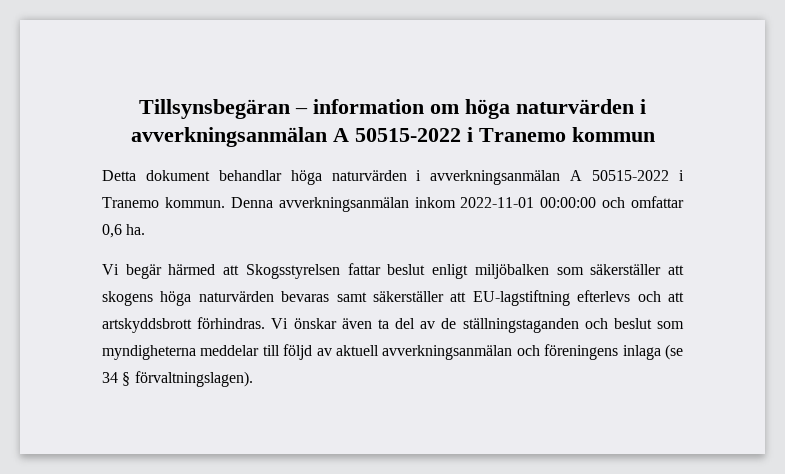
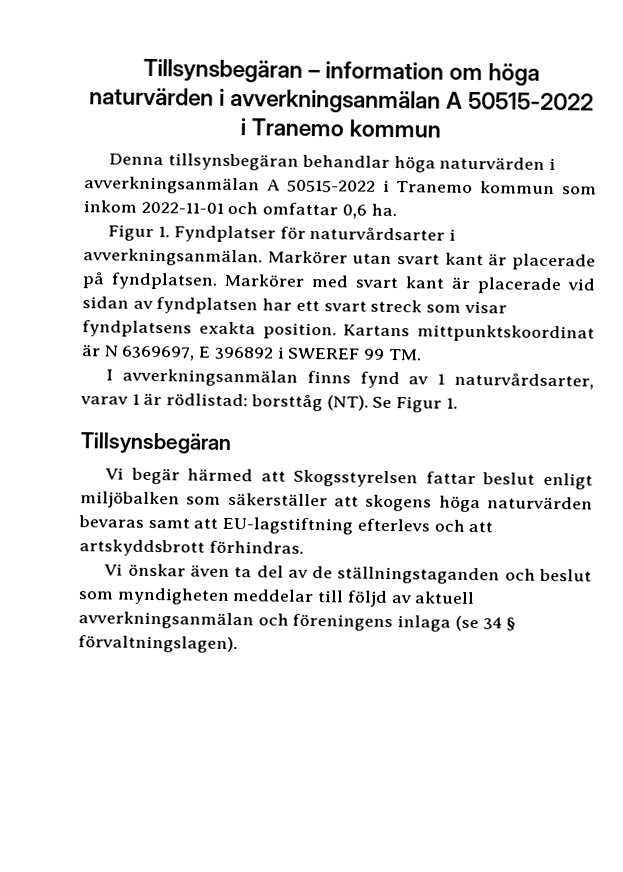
- Detta dokument behandlar höga naturvärden i avverkningsanmälan A 50515-2022 i Tranemo kommun. Denna avverkningsanmälan inkom 2022-11-01 00:00:00 och omfattar 0,6 ha.
+ Denna tillsynsbegäran behandlar höga naturvärden i avverkningsanmälan A 50515-2022 i Tranemo kommun som inkom 2022-11-01 och omfattar 0,6 ha.
+ Figur 1. Fyndplatser för naturvårdsarter i avverkningsanmälan. Markörer utan svart kant är placerade på fyndplatsen. Markörer med svart kant är placerade vid sidan av fyndplatsen har ett svart streck som visar fyndplatsens exakta position. Kartans mittpunktskoordinat är N 6369697, E 396892 i SWEREF 99 TM.
+ I avverkningsanmälan finns fynd av 1 naturvårdsarter, varav 1 är rödlistad: borsttåg (NT). Se Figur 1.
+ Tillsynsbegäran
- Vi begär härmed att Skogsstyrelsen fattar beslut enligt miljöbalken som säkerställer att skogens höga naturvärden bevaras samt säkerställer att EU-lagstiftning efterlevs och att artskyddsbrott förhindras. Vi önskar även ta del av de ställningstaganden och beslut som myndigheterna meddelar till följd av aktuell avverkningsanmälan och föreningens inlaga (se 34 § förvaltningslagen).
+ Vi begär härmed att Skogsstyrelsen fattar beslut enligt miljöbalken som säkerställer att skogens höga naturvärden bevaras samt att EU-lagstiftning efterlevs och att artskyddsbrott förhindras.
+ Vi önskar även ta del av de ställningstaganden och beslut som myndigheten meddelar till följd av aktuell avverkningsanmälan och föreningens inlaga (se 34 § förvaltningslagen).

